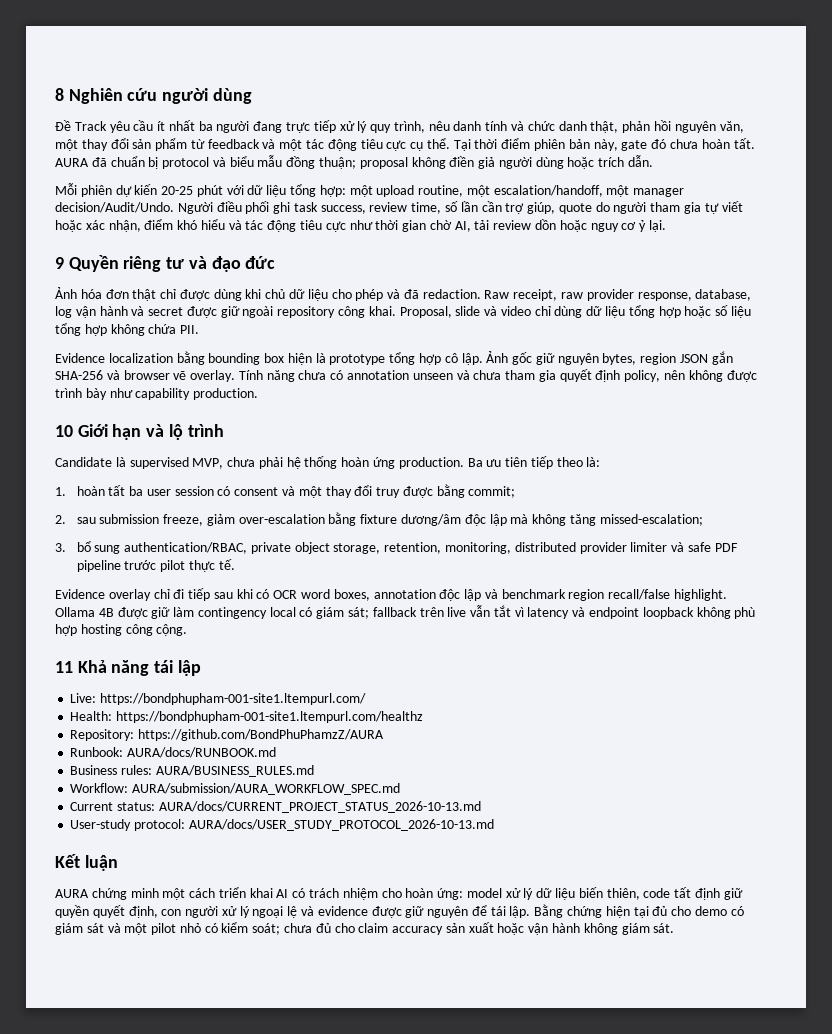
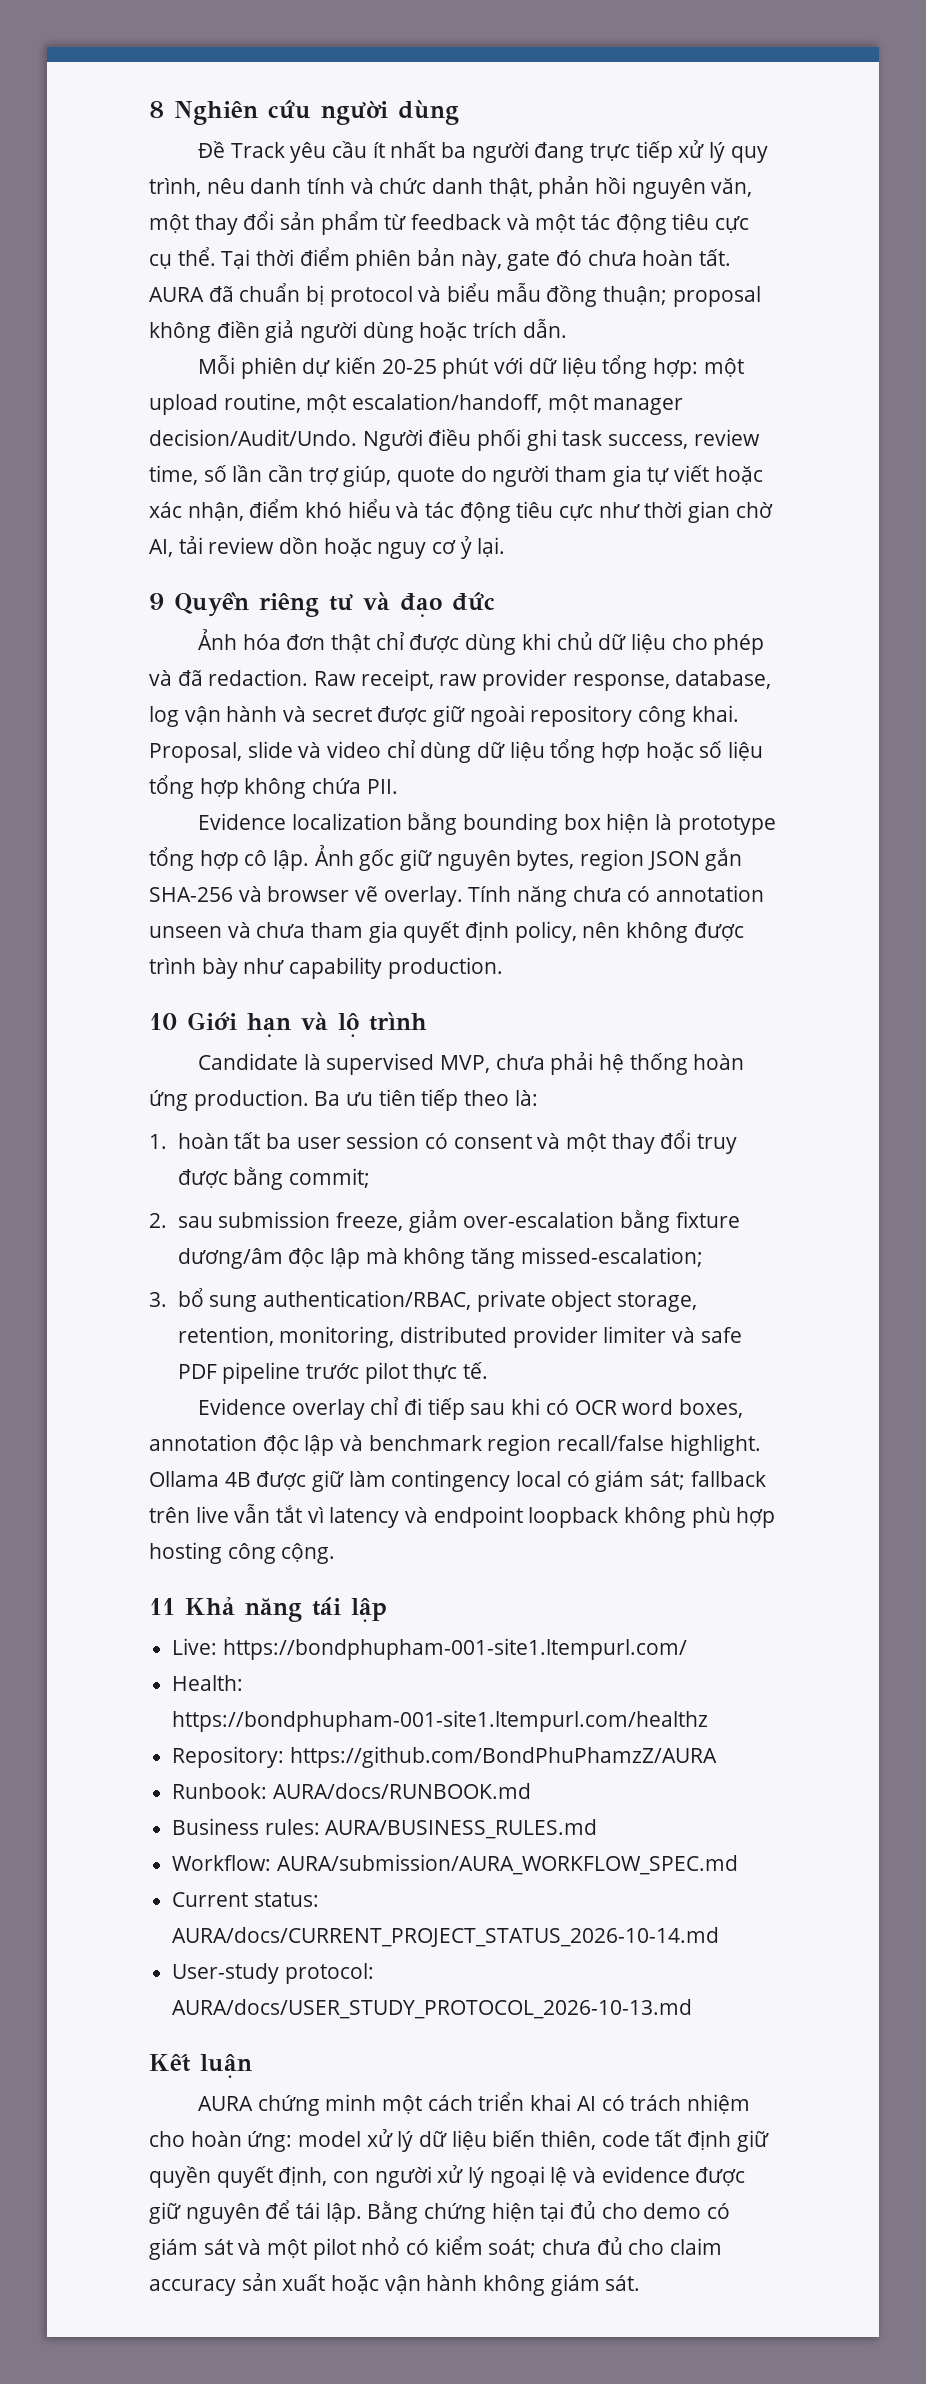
- Current status: AURA/docs/CURRENT_PROJECT_STATUS_2026-10-13.md
+ Current status: AURA/docs/CURRENT_PROJECT_STATUS_2026-10-14.md

